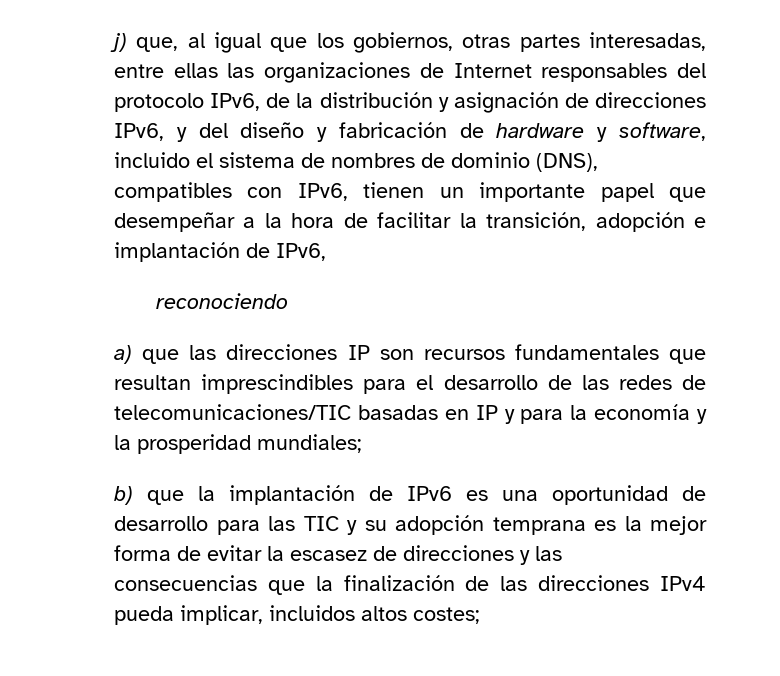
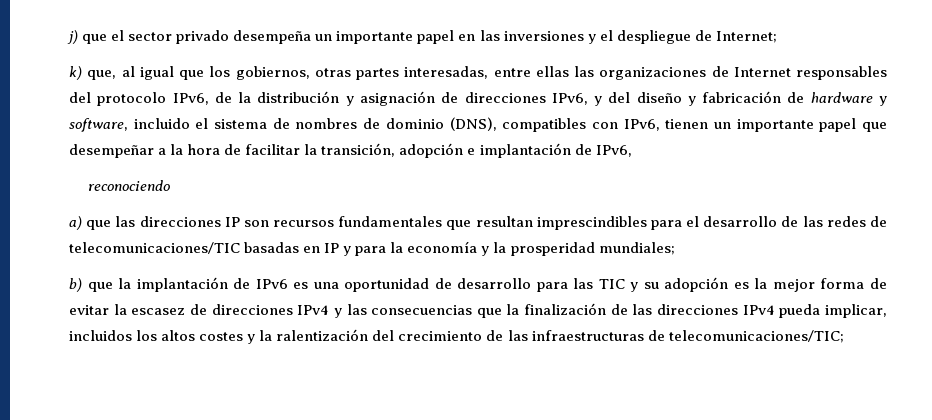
- j) que, al igual que los gobiernos, otras partes interesadas, entre ellas las organizaciones de Internet responsables del protocolo IPv6, de la distribución y asignación de direcciones IPv6, y del diseño y fabricación de hardware y software, incluido el sistema de nombres de dominio (DNS), compatibles con IPv6, tienen un importante papel que desempeñar a la hora de facilitar la transición, adopción e implantación de IPv6,
+ j) que el sector privado desempeña un importante papel en las inversiones y el despliegue de Internet;
+ k) que, al igual que los gobiernos, otras partes interesadas, entre ellas las organizaciones de Internet responsables del protocolo IPv6, de la distribución y asignación de direcciones IPv6, y del diseño y fabricación de hardware y software, incluido el sistema de nombres de dominio (DNS), compatibles con IPv6, tienen un importante papel que desempeñar a la hora de facilitar la transición, adopción e implantación de IPv6,
- b) que la implantación de IPv6 es una oportunidad de desarrollo para las TIC y su adopción temprana es la mejor forma de evitar la escasez de direcciones y las consecuencias que la finalización de las direcciones IPv4 pueda implicar, incluidos altos costes;
+ b) que la implantación de IPv6 es una oportunidad de desarrollo para las TIC y su adopción es la mejor forma de evitar la escasez de direcciones IPv4 y las consecuencias que la finalización de las direcciones IPv4 pueda implicar, incluidos los altos costes y la ralentización del crecimiento de las infraestructuras de telecomunicaciones/TIC;

